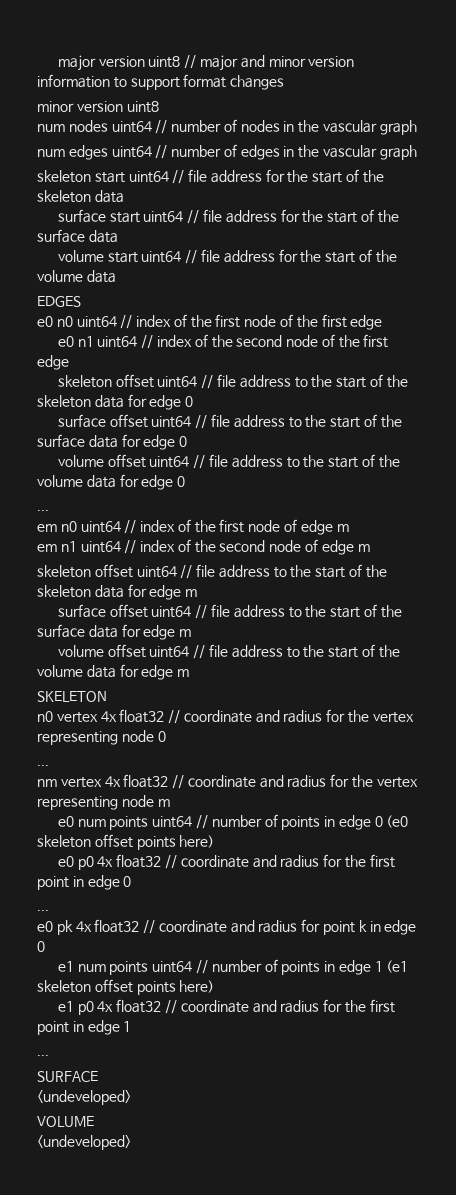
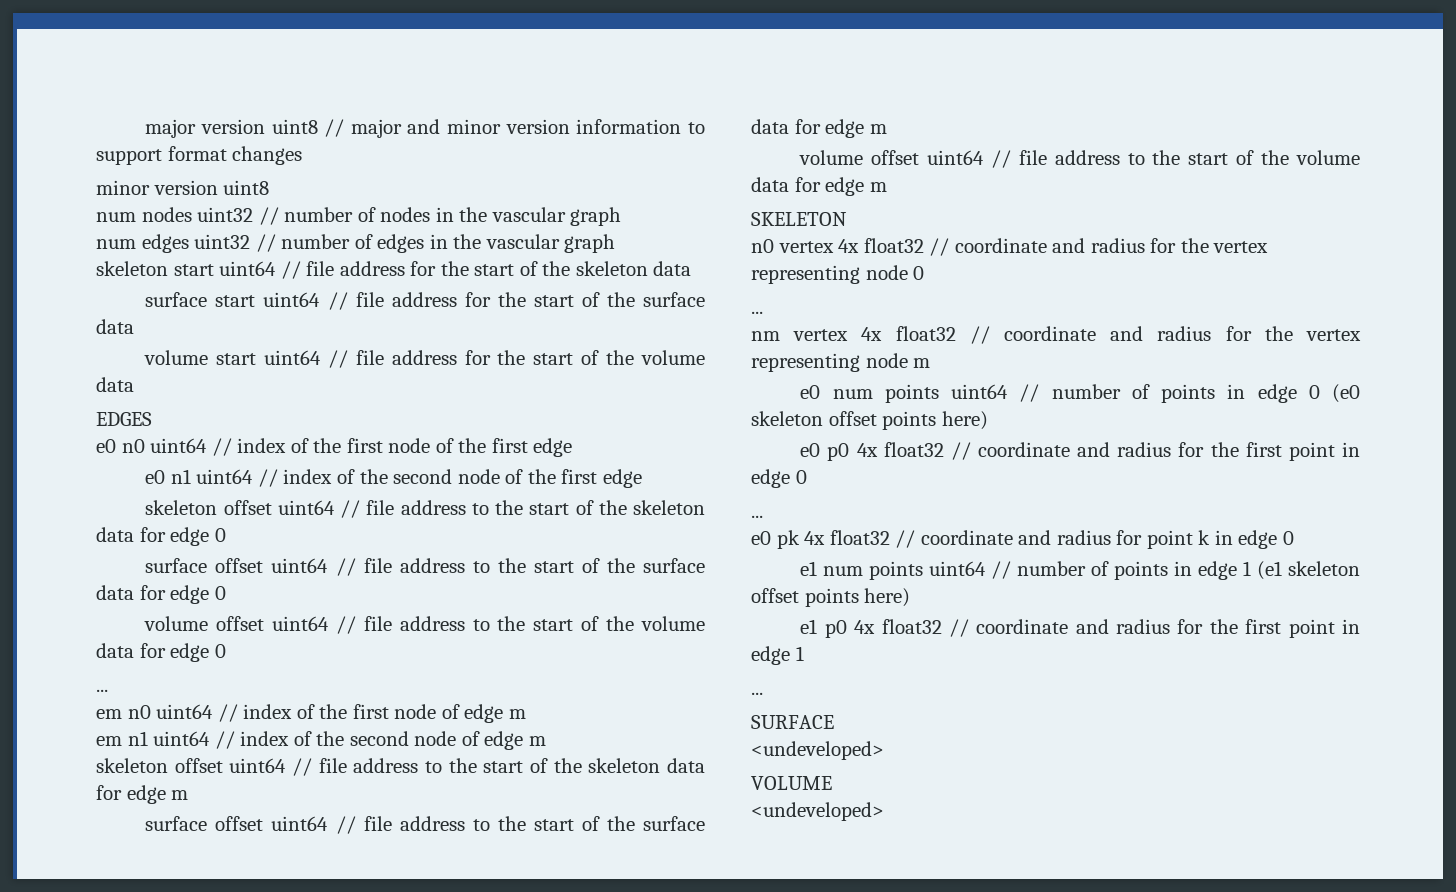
- num nodes uint64 // number of nodes in the vascular graph
+ num nodes uint32 // number of nodes in the vascular graph
- num edges uint64 // number of edges in the vascular graph
+ num edges uint32 // number of edges in the vascular graph

